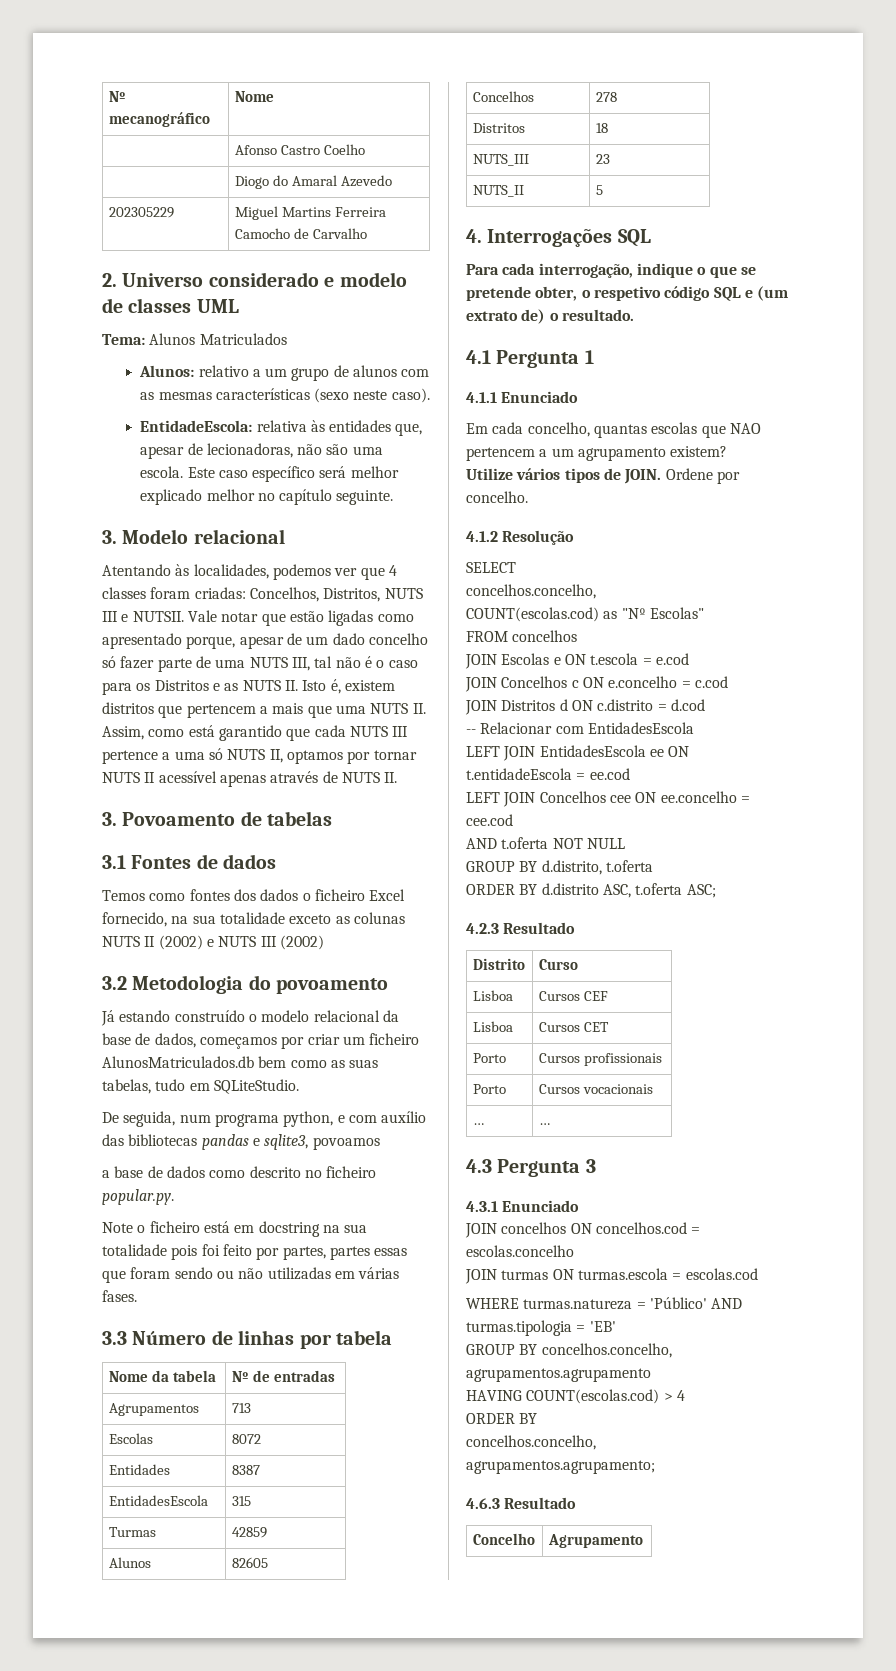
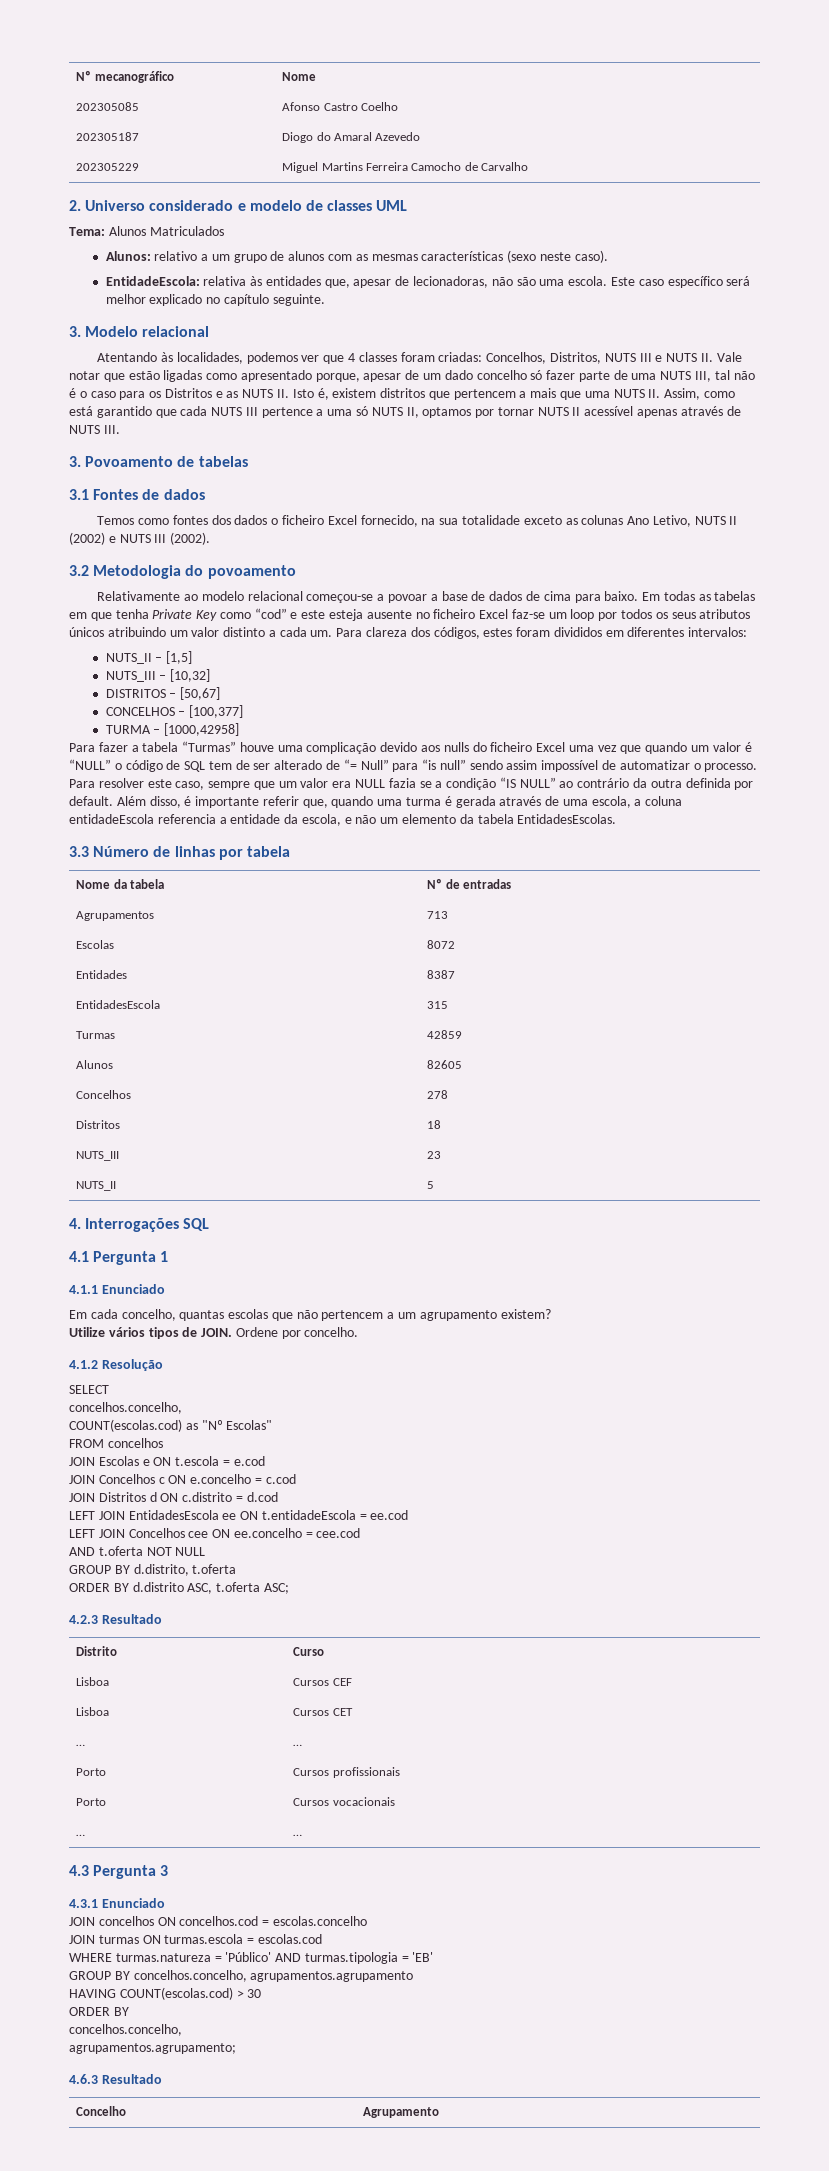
- | Afonso Castro Coelho
+ 202305085 | Afonso Castro Coelho
- | Diogo do Amaral Azevedo
+ 202305187 | Diogo do Amaral Azevedo
- Este caso específico será melhor explicado melhor no capítulo seguinte.
+ Este caso específico será melhor explicado no capítulo seguinte.
- Concelhos, Distritos, NUTS III e NUTSII. Vale notar que estão ligadas como apresentado porque, apesar de um dado concelho só fazer parte de uma NUTS III, tal não é o caso para os Distritos e as NUTS II. Isto é, existem distritos que pertencem a mais que uma NUTS II. Assim, como está garantido que cada NUTS III pertence a uma só NUTS II, optamos por tornar NUTS II acessível apenas através de NUTS II.
+ Concelhos, Distritos, NUTS III e NUTS II. Vale notar que estão ligadas como apresentado porque, apesar de um dado concelho só fazer parte de uma NUTS III, tal não é o caso para os Distritos e as NUTS II. Isto é, existem distritos que pertencem a mais que uma NUTS II. Assim, como está garantido que cada NUTS III pertence a uma só NUTS II, optamos por tornar NUTS II acessível apenas através de NUTS III.
- Temos como fontes dos dados o ficheiro Excel fornecido, na sua totalidade exceto as colunas NUTS II (2002) e NUTS III (2002)
+ Temos como fontes dos dados o ficheiro Excel fornecido, na sua totalidade exceto as colunas Ano Letivo, NUTS II (2002) e NUTS III (2002).
- Já estando construído o modelo relacional da base de dados, começamos por criar um ficheiro AlunosMatriculados.db bem como as suas tabelas, tudo em SQLiteStudio.
- De seguida, num programa python, e com auxílio das bibliotecas pandas e sqlite3, povoamos
- a base de dados como descrito no ficheiro popular.py.
- Note o ficheiro está em docstring na sua totalidade pois foi feito por partes, partes essas que foram sendo ou não utilizadas em várias fases.
+ Relativamente ao modelo relacional começou-se a povoar a base de dados de cima para baixo. Em todas as tabelas em que tenha Private Key como “cod” e este esteja ausente no ficheiro Excel faz-se um loop por todos os seus atributos únicos atribuindo um valor distinto a cada um. Para clareza dos códigos, estes foram divididos em diferentes intervalos:
+ NUTS_II – [1,5]
+ NUTS_III – [10,32]
+ DISTRITOS – [50,67]
+ CONCELHOS – [100,377]
+ TURMA – [1000,42958]
+ Para fazer a tabela “Turmas” houve uma complicação devido aos nulls do ficheiro Excel uma vez que quando um valor é “NULL” o código de SQL tem de ser alterado de “= Null” para “is null” sendo assim impossível de automatizar o processo. Para resolver este caso, sempre que um valor era NULL fazia se a condição “IS NULL” ao contrário da outra definida por default. Além disso, é importante referir que, quando uma turma é gerada através de uma escola, a coluna entidadeEscola referencia a entidade da escola, e não um elemento da tabela EntidadesEscolas.
- Para cada interrogação, indique o que se pretende obter, o respetivo código SQL e (um extrato de) o resultado.
- Em cada concelho, quantas escolas que NAO pertencem a um agrupamento existem?
+ Em cada concelho, quantas escolas que não pertencem a um agrupamento existem?
- -- Relacionar com EntidadesEscola
  Lisboa | Cursos CET
+ … | …
- HAVING COUNT(escolas.cod) > 4
+ HAVING COUNT(escolas.cod) > 30

